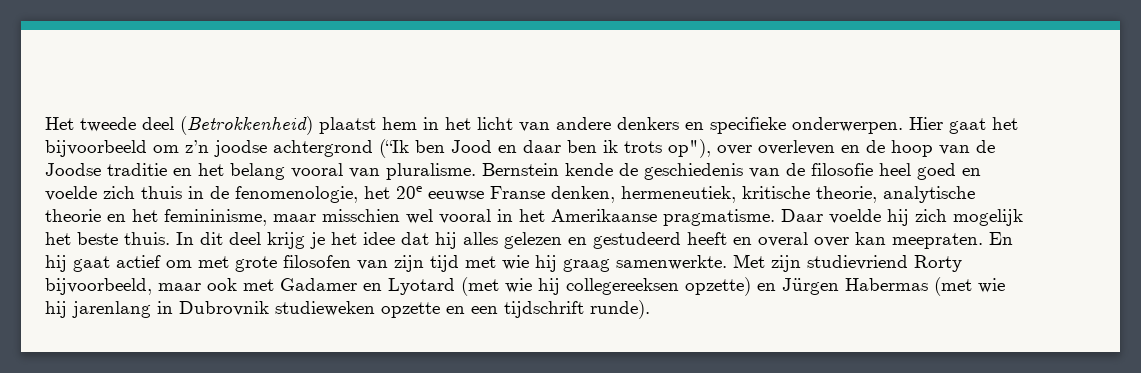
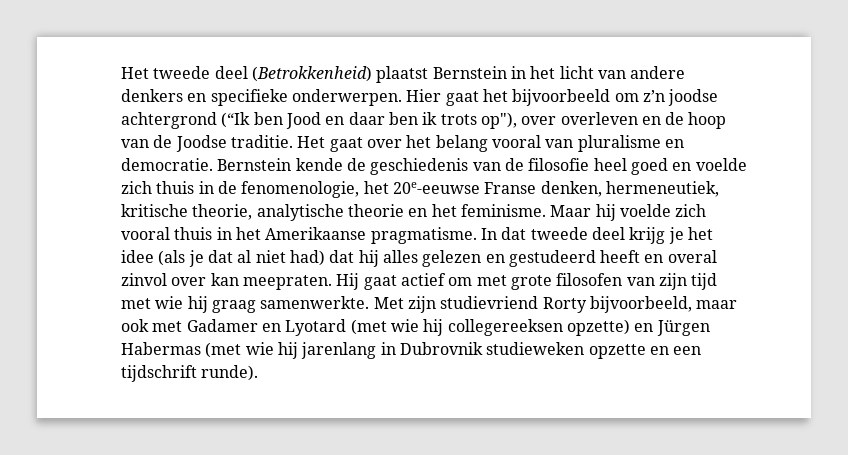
- Het tweede deel (Betrokkenheid) plaatst hem in het licht van andere denkers en specifieke onderwerpen.
+ Het tweede deel (Betrokkenheid) plaatst Bernstein in het licht van andere denkers en specifieke onderwerpen.
- Hier gaat het bijvoorbeeld om z’n joodse achtergrond (“Ik ben Jood en daar ben ik trots op"), over overleven en de hoop van de Joodse traditie en het belang vooral van pluralisme.
+ Hier gaat het bijvoorbeeld om z’n joodse achtergrond (“Ik ben Jood en daar ben ik trots op"), over overleven en de hoop van de Joodse traditie. Het gaat over het belang vooral van pluralisme en democratie.
- Bernstein kende de geschiedenis van de filosofie heel goed en voelde zich thuis in de fenomenologie, het 20e eeuwse Franse denken, hermeneutiek, kritische theorie, analytische theorie en het femininisme, maar misschien wel vooral in het Amerikaanse pragmatisme. Daar voelde hij zich mogelijk het beste thuis. In dit deel krijg je het idee dat hij alles gelezen en gestudeerd heeft en overal over kan meepraten.
+ Bernstein kende de geschiedenis van de filosofie heel goed en voelde zich thuis in de fenomenologie, het 20e-eeuwse Franse denken, hermeneutiek, kritische theorie, analytische theorie en het feminisme. Maar hij voelde zich vooral thuis in het Amerikaanse pragmatisme. In dat tweede deel krijg je het idee (als je dat al niet had) dat hij alles gelezen en gestudeerd heeft en overal zinvol over kan meepraten.
- En hij gaat actief om met grote filosofen van zijn tijd met wie hij graag samenwerkte.
+ Hij gaat actief om met grote filosofen van zijn tijd met wie hij graag samenwerkte.

